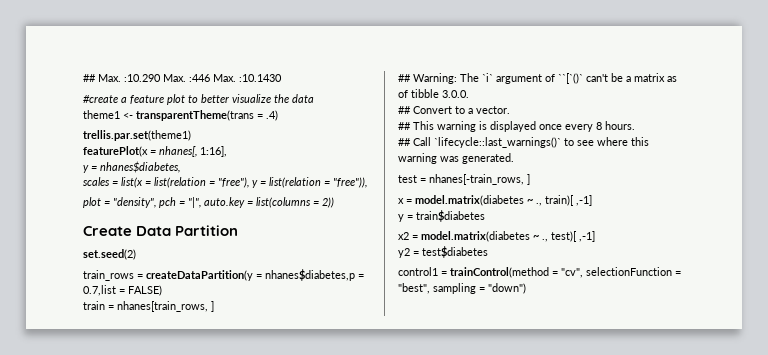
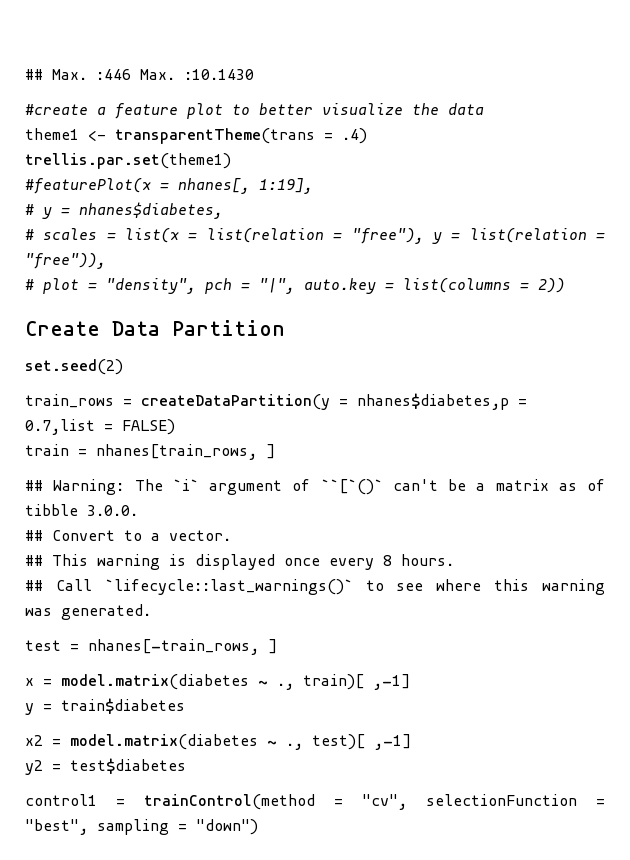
- ## Max. :10.290 Max. :446 Max. :10.1430
+ ## Max. :446 Max. :10.1430
- featurePlot(x = nhanes[, 1:16],
- y = nhanes$diabetes,
+ #featurePlot(x = nhanes[, 1:19],
+ # y = nhanes$diabetes,
- scales = list(x = list(relation = "free"), y = list(relation = "free")),
+ # scales = list(x = list(relation = "free"), y = list(relation = "free")),
- plot = "density", pch = "|", auto.key = list(columns = 2))
+ # plot = "density", pch = "|", auto.key = list(columns = 2))

